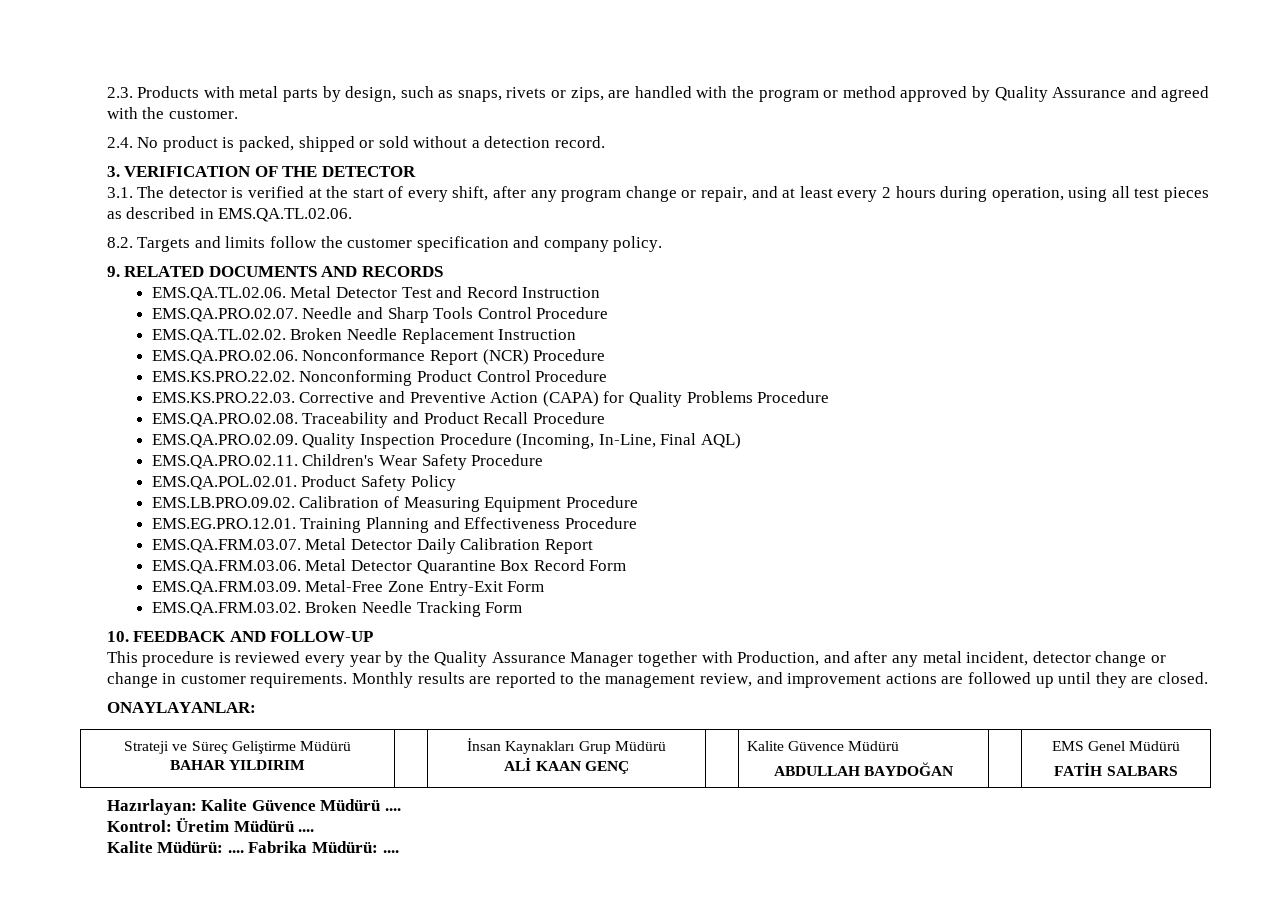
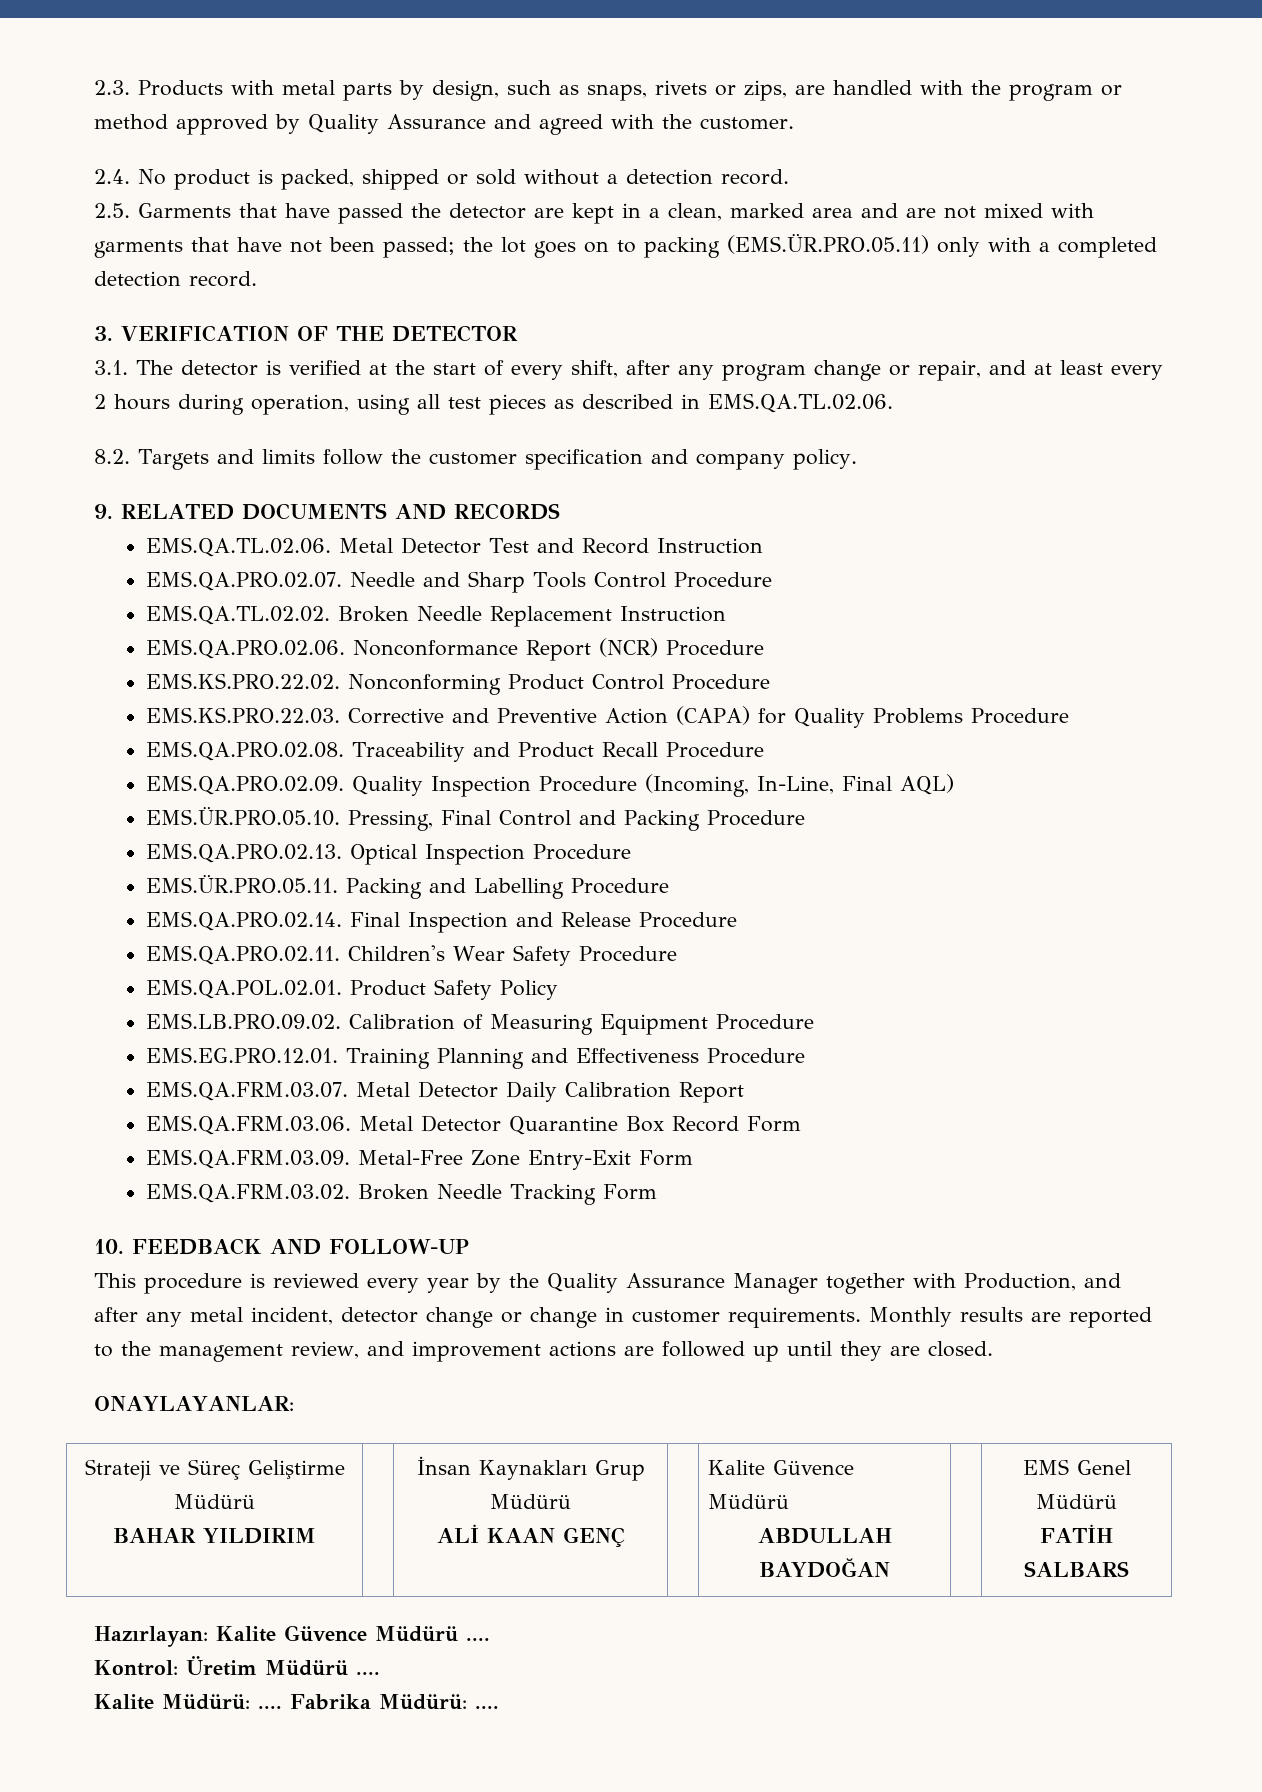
+ 2.5. Garments that have passed the detector are kept in a clean, marked area and are not mixed with garments that have not been passed; the lot goes on to packing (EMS.ÜR.PRO.05.11) only with a completed detection record.
+ EMS.ÜR.PRO.05.10. Pressing, Final Control and Packing Procedure
+ EMS.QA.PRO.02.13. Optical Inspection Procedure
+ EMS.ÜR.PRO.05.11. Packing and Labelling Procedure
+ EMS.QA.PRO.02.14. Final Inspection and Release Procedure

